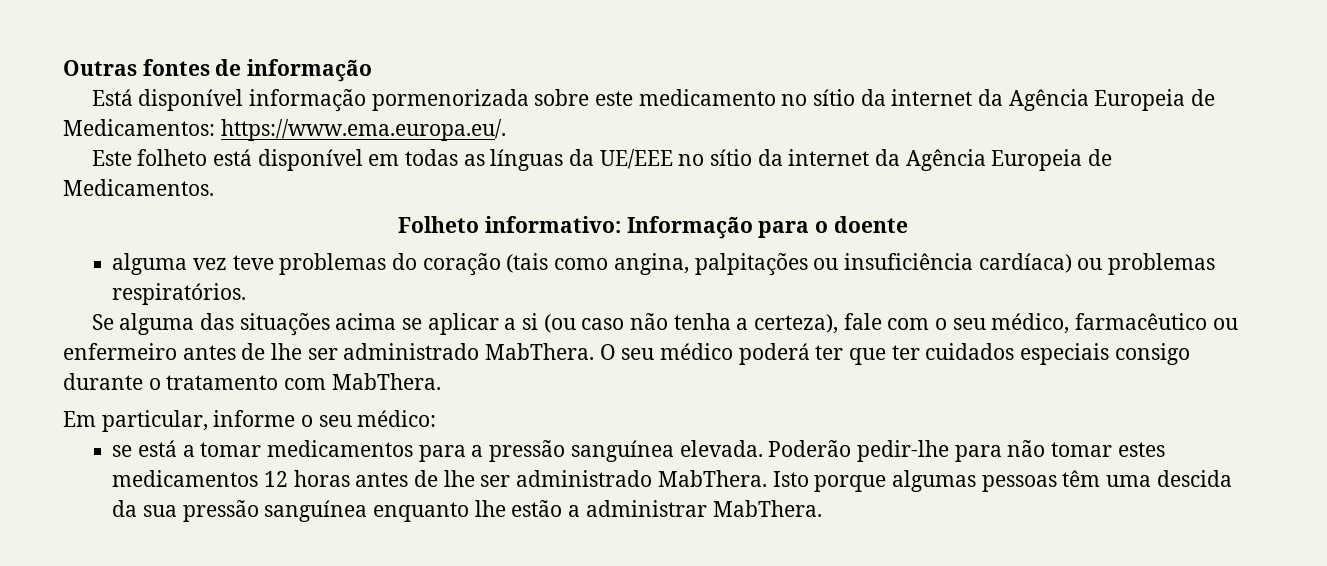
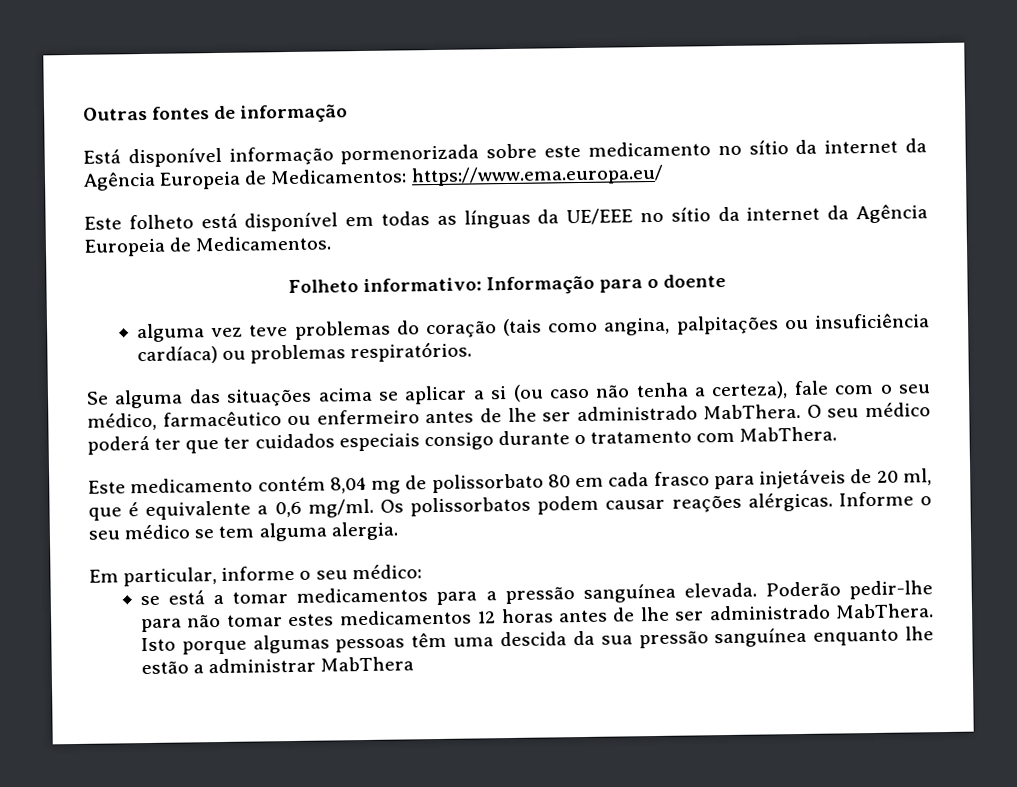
- Está disponível informação pormenorizada sobre este medicamento no sítio da internet da Agência Europeia de Medicamentos: https://www.ema.europa.eu/.
+ Está disponível informação pormenorizada sobre este medicamento no sítio da internet da Agência Europeia de Medicamentos: https://www.ema.europa.eu/
+ Este medicamento contém 8,04 mg de polissorbato 80 em cada frasco para injetáveis de 20 ml, que é equivalente a 0,6 mg/ml. Os polissorbatos podem causar reações alérgicas. Informe o seu médico se tem alguma alergia.
- Isto porque algumas pessoas têm uma descida da sua pressão sanguínea enquanto lhe estão a administrar MabThera.
+ Isto porque algumas pessoas têm uma descida da sua pressão sanguínea enquanto lhe estão a administrar MabThera

